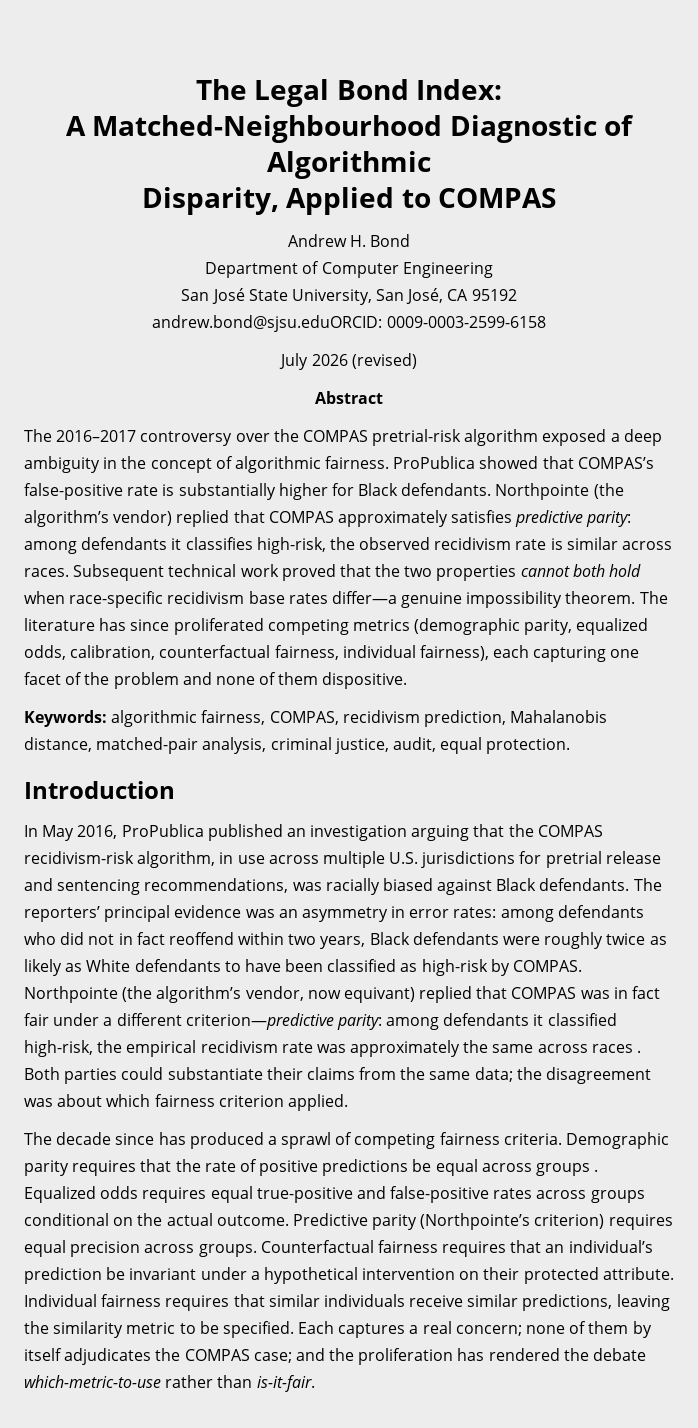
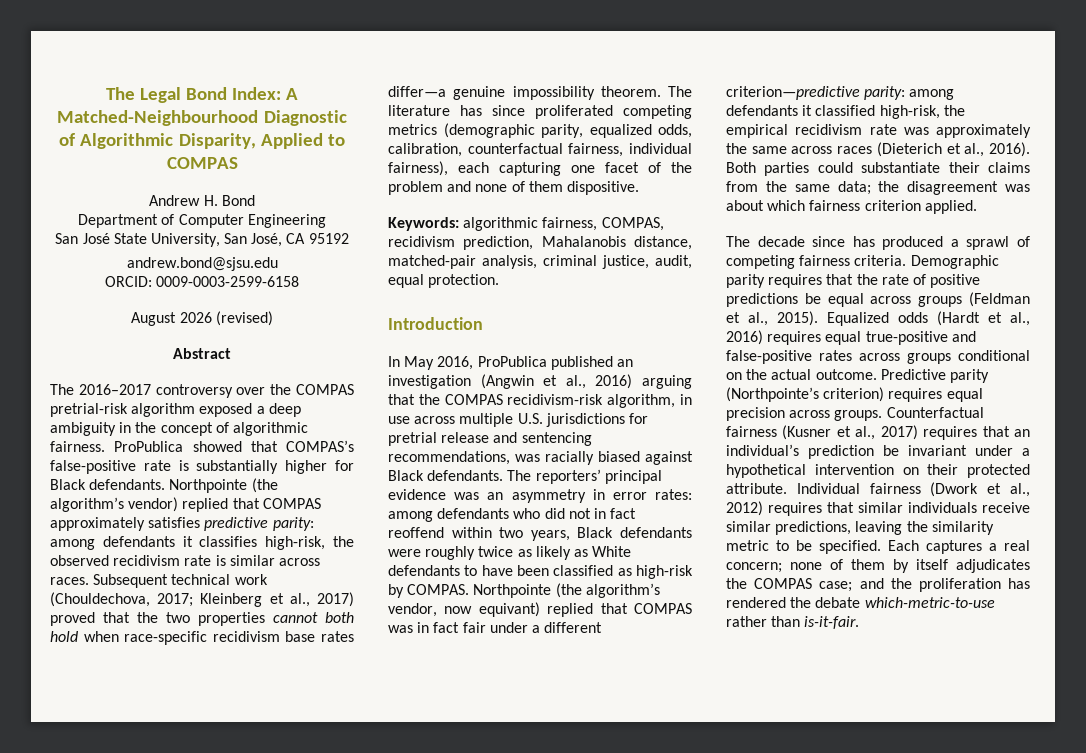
- The Legal Bond Index:
- A Matched-Neighbourhood Diagnostic of Algorithmic
- Disparity, Applied to COMPAS
+ The Legal Bond Index: A Matched-Neighbourhood Diagnostic of Algorithmic Disparity, Applied to COMPAS
- andrew.bond@sjsu.eduORCID: 0009-0003-2599-6158
+ andrew.bond@sjsu.edu
+ ORCID: 0009-0003-2599-6158
- July 2026 (revised)
+ August 2026 (revised)
- Subsequent technical work proved that the two properties cannot both hold when race-specific recidivism base rates differ—a genuine impossibility theorem.
+ Subsequent technical work (Chouldechova, 2017; Kleinberg et al., 2017) proved that the two properties cannot both hold when race-specific recidivism base rates differ—a genuine impossibility theorem.
- In May 2016, ProPublica published an investigation arguing that the COMPAS recidivism-risk algorithm, in use across multiple U.S. jurisdictions for pretrial release and sentencing recommendations, was racially biased against Black defendants.
+ In May 2016, ProPublica published an investigation (Angwin et al., 2016) arguing that the COMPAS recidivism-risk algorithm, in use across multiple U.S. jurisdictions for pretrial release and sentencing recommendations, was racially biased against Black defendants.
- Northpointe (the algorithm’s vendor, now equivant) replied that COMPAS was in fact fair under a different criterion—predictive parity: among defendants it classified high-risk, the empirical recidivism rate was approximately the same across races .
+ Northpointe (the algorithm’s vendor, now equivant) replied that COMPAS was in fact fair under a different criterion—predictive parity: among defendants it classified high-risk, the empirical recidivism rate was approximately the same across races (Dieterich et al., 2016).
- Demographic parity requires that the rate of positive predictions be equal across groups . Equalized odds requires equal true-positive and false-positive rates across groups conditional on the actual outcome.
+ Demographic parity requires that the rate of positive predictions be equal across groups (Feldman et al., 2015). Equalized odds (Hardt et al., 2016) requires equal true-positive and false-positive rates across groups conditional on the actual outcome.
- Counterfactual fairness requires that an individual’s prediction be invariant under a hypothetical intervention on their protected attribute.
+ Counterfactual fairness (Kusner et al., 2017) requires that an individual’s prediction be invariant under a hypothetical intervention on their protected attribute.
- Individual fairness requires that similar individuals receive similar predictions, leaving the similarity metric to be specified.
+ Individual fairness (Dwork et al., 2012) requires that similar individuals receive similar predictions, leaving the similarity metric to be specified.

